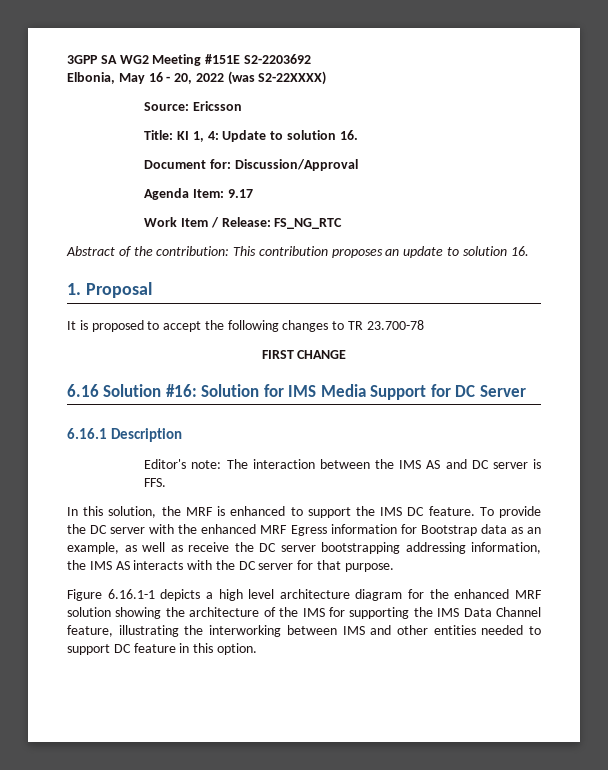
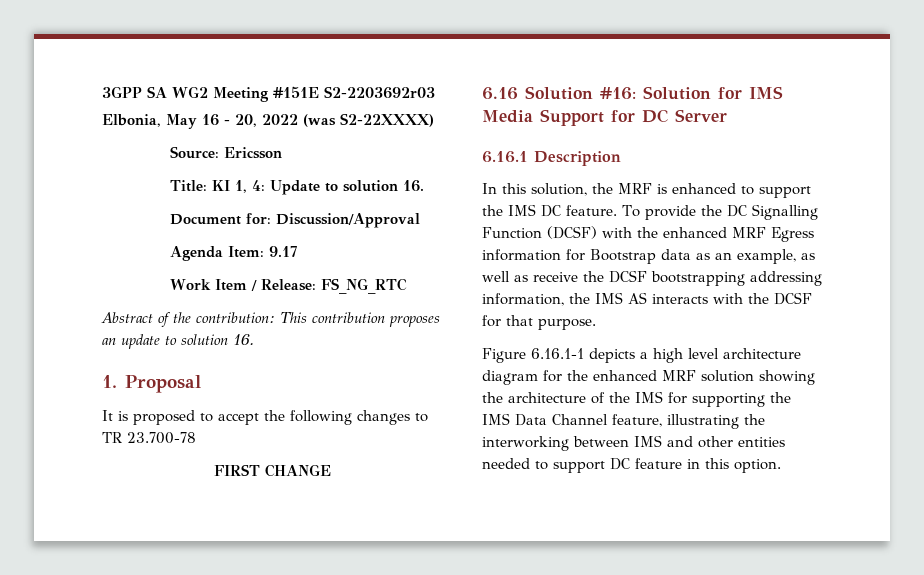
- 3GPP SA WG2 Meeting #151E S2-2203692
+ 3GPP SA WG2 Meeting #151E S2-2203692r03
- Editor's note: The interaction between the IMS AS and DC server is FFS.
- To provide the DC server with the enhanced MRF Egress information for Bootstrap data as an example, as well as receive the DC server bootstrapping addressing information, the IMS AS interacts with the DC server for that purpose.
+ To provide the DC Signalling Function (DCSF) with the enhanced MRF Egress information for Bootstrap data as an example, as well as receive the DCSF bootstrapping addressing information, the IMS AS interacts with the DCSF for that purpose.

